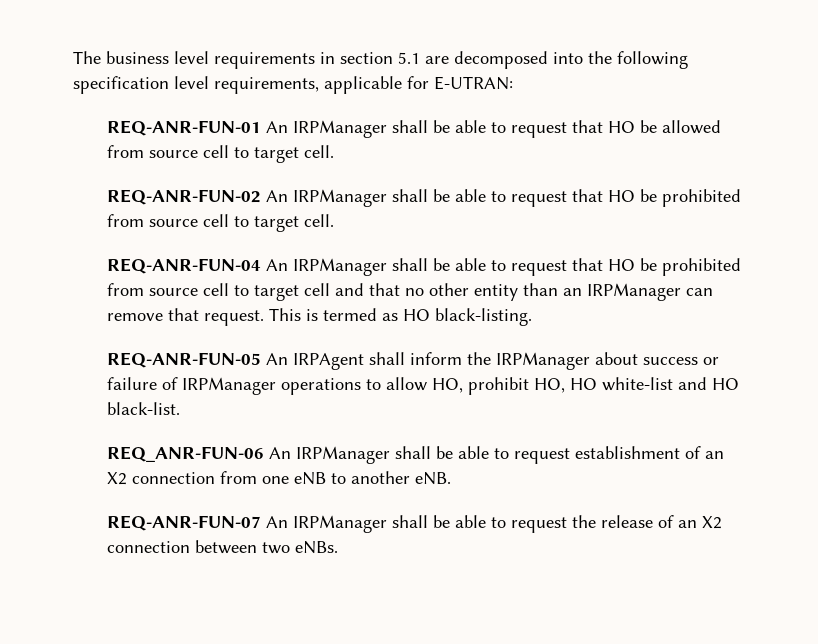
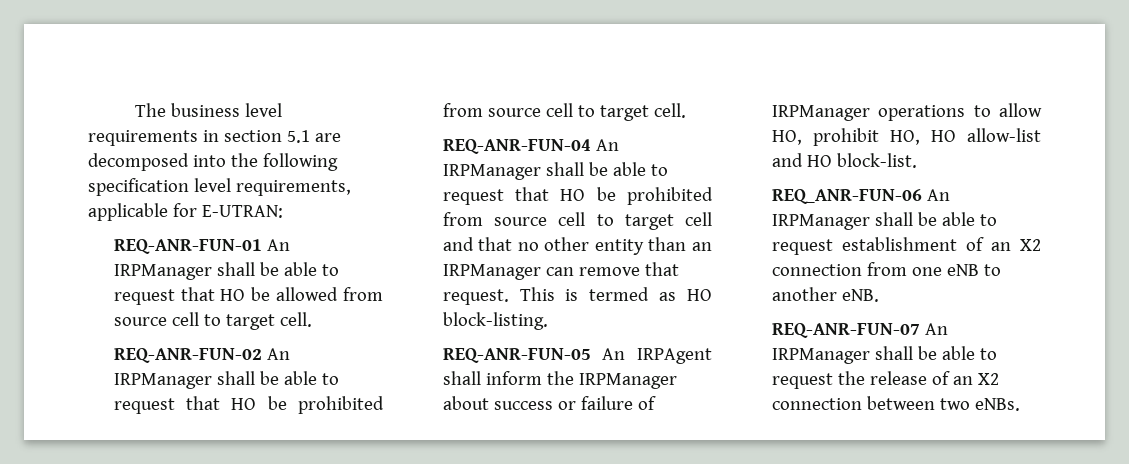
- This is termed as HO black-listing.
+ This is termed as HO block-listing.
- REQ-ANR-FUN-05 An IRPAgent shall inform the IRPManager about success or failure of IRPManager operations to allow HO, prohibit HO, HO white-list and HO black-list.
+ REQ-ANR-FUN-05 An IRPAgent shall inform the IRPManager about success or failure of IRPManager operations to allow HO, prohibit HO, HO allow-list and HO block-list.

